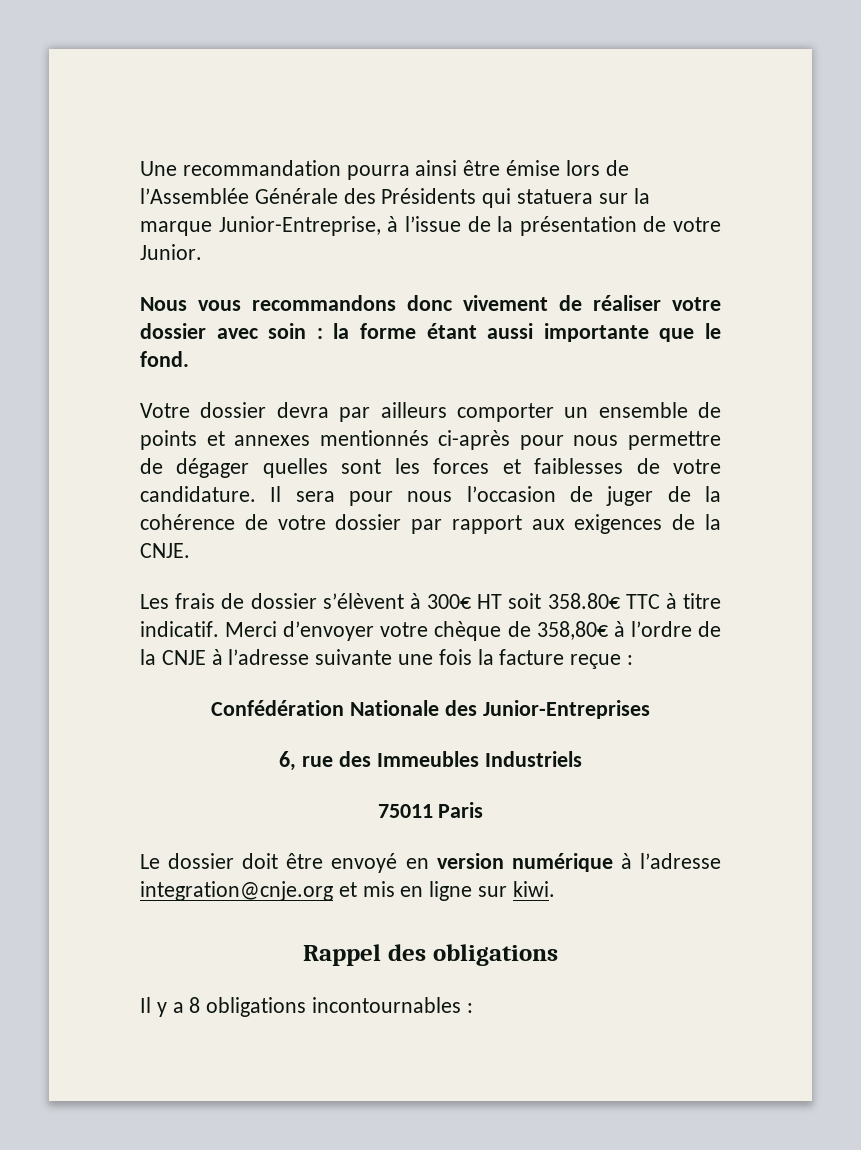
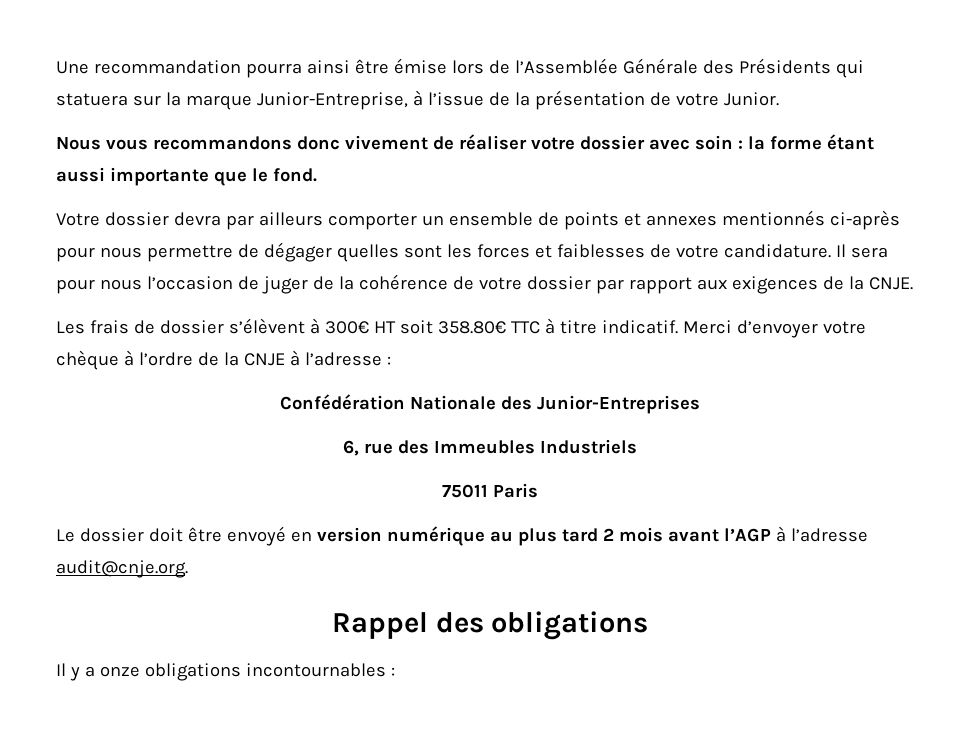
- Merci d’envoyer votre chèque de 358,80€ à l’ordre de la CNJE à l’adresse suivante une fois la facture reçue :
+ Merci d’envoyer votre chèque à l’ordre de la CNJE à l’adresse :
- Le dossier doit être envoyé en version numérique à l’adresse integration@cnje.org et mis en ligne sur kiwi.
+ Le dossier doit être envoyé en version numérique au plus tard 2 mois avant l’AGP à l’adresse audit@cnje.org.
- Il y a 8 obligations incontournables :
+ Il y a onze obligations incontournables :

